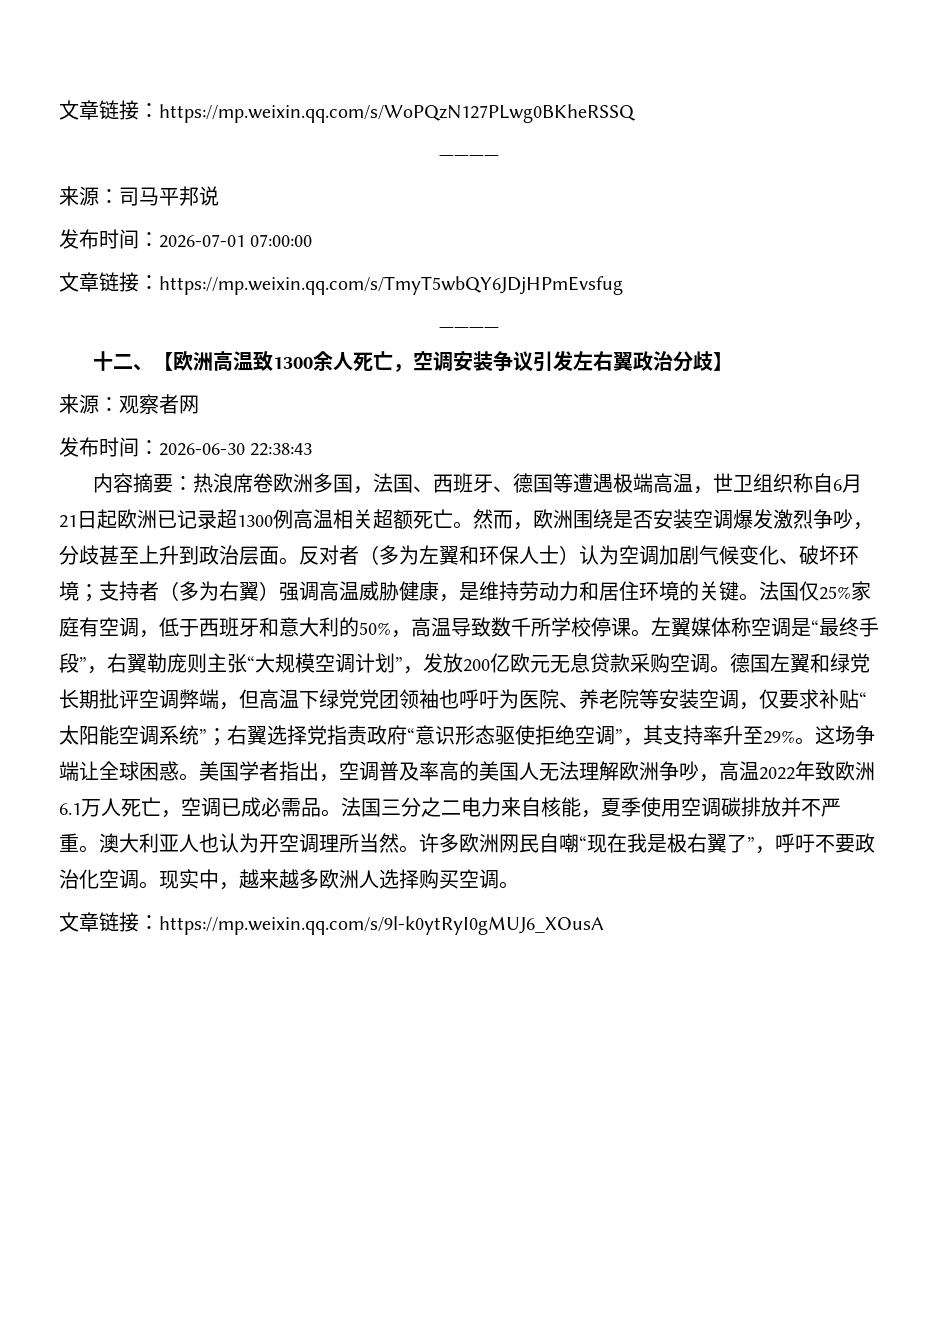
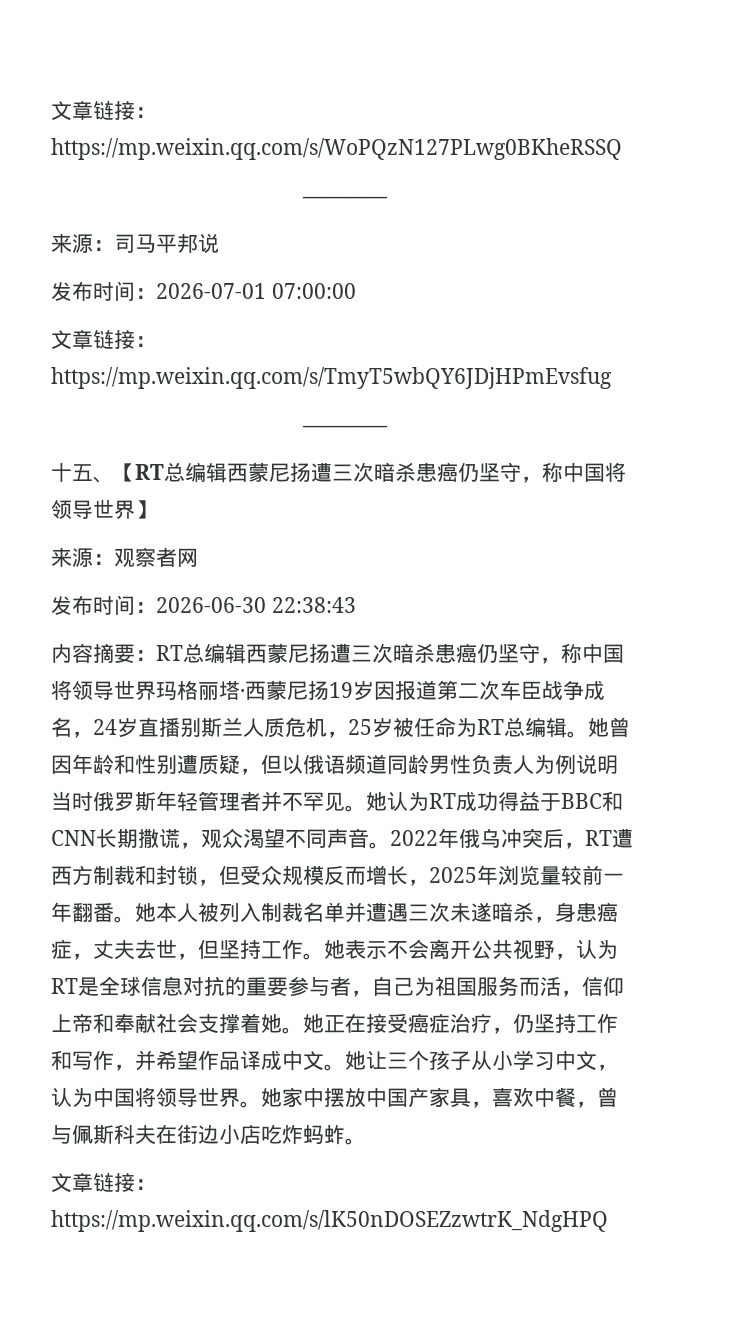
- 十二、【欧洲高温致1300余人死亡，空调安装争议引发左右翼政治分歧】
+ 十五、【RT总编辑西蒙尼扬遭三次暗杀患癌仍坚守，称中国将领导世界】
- 内容摘要：热浪席卷欧洲多国，法国、西班牙、德国等遭遇极端高温，世卫组织称自6月21日起欧洲已记录超1300例高温相关超额死亡。然而，欧洲围绕是否安装空调爆发激烈争吵，分歧甚至上升到政治层面。反对者（多为左翼和环保人士）认为空调加剧气候变化、破坏环境；支持者（多为右翼）强调高温威胁健康，是维持劳动力和居住环境的关键。法国仅25%家庭有空调，低于西班牙和意大利的50%，高温导致数千所学校停课。左翼媒体称空调是“最终手段”，右翼勒庞则主张“大规模空调计划”，发放200亿欧元无息贷款采购空调。德国左翼和绿党长期批评空调弊端，但高温下绿党党团领袖也呼吁为医院、养老院等安装空调，仅要求补贴“太阳能空调系统”；右翼选择党指责政府“意识形态驱使拒绝空调”，其支持率升至29%。这场争端让全球困惑。美国学者指出，空调普及率高的美国人无法理解欧洲争吵，高温2022年致欧洲6.1万人死亡，空调已成必需品。法国三分之二电力来自核能，夏季使用空调碳排放并不严重。澳大利亚人也认为开空调理所当然。许多欧洲网民自嘲“现在我是极右翼了”，呼吁不要政治化空调。现实中，越来越多欧洲人选择购买空调。
+ 内容摘要：RT总编辑西蒙尼扬遭三次暗杀患癌仍坚守，称中国将领导世界玛格丽塔·西蒙尼扬19岁因报道第二次车臣战争成名，24岁直播别斯兰人质危机，25岁被任命为RT总编辑。她曾因年龄和性别遭质疑，但以俄语频道同龄男性负责人为例说明当时俄罗斯年轻管理者并不罕见。她认为RT成功得益于BBC和CNN长期撒谎，观众渴望不同声音。2022年俄乌冲突后，RT遭西方制裁和封锁，但受众规模反而增长，2025年浏览量较前一年翻番。她本人被列入制裁名单并遭遇三次未遂暗杀，身患癌症，丈夫去世，但坚持工作。她表示不会离开公共视野，认为RT是全球信息对抗的重要参与者，自己为祖国服务而活，信仰上帝和奉献社会支撑着她。她正在接受癌症治疗，仍坚持工作和写作，并希望作品译成中文。她让三个孩子从小学习中文，认为中国将领导世界。她家中摆放中国产家具，喜欢中餐，曾与佩斯科夫在街边小店吃炸蚂蚱。
- 文章链接：https://mp.weixin.qq.com/s/9l-k0ytRyI0gMUJ6_XOusA
+ 文章链接：https://mp.weixin.qq.com/s/lK50nDOSEZzwtrK_NdgHPQ

